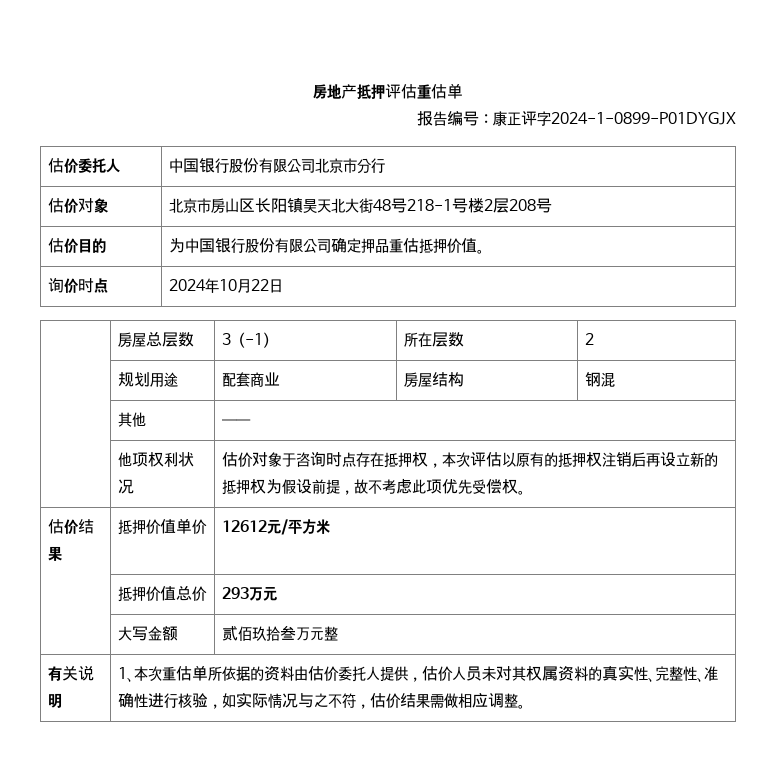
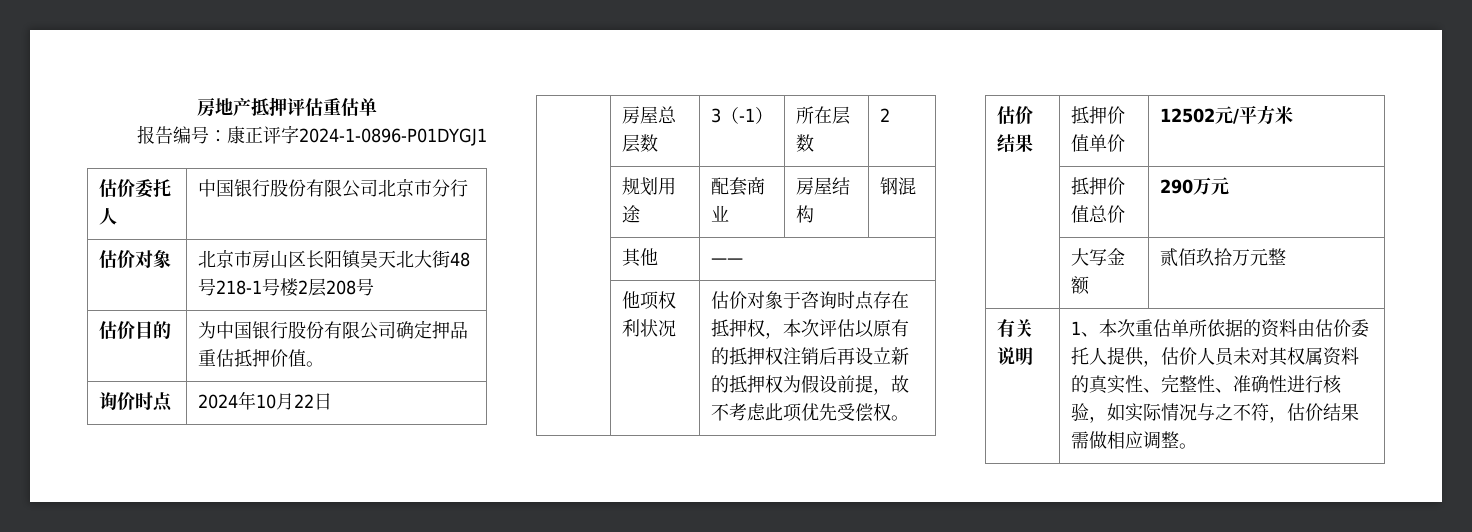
- 报告编号：康正评字2024-1-0899-P01DYGJX
+ 报告编号：康正评字2024-1-0896-P01DYGJ1
- 估价结果 | 抵押价值单价 | 12612元/平方米
+ 估价结果 | 抵押价值单价 | 12502元/平方米
- | 抵押价值总价 | 293万元
+ | 抵押价值总价 | 290万元
- | 大写金额 | 贰佰玖拾叁万元整
+ | 大写金额 | 贰佰玖拾万元整

